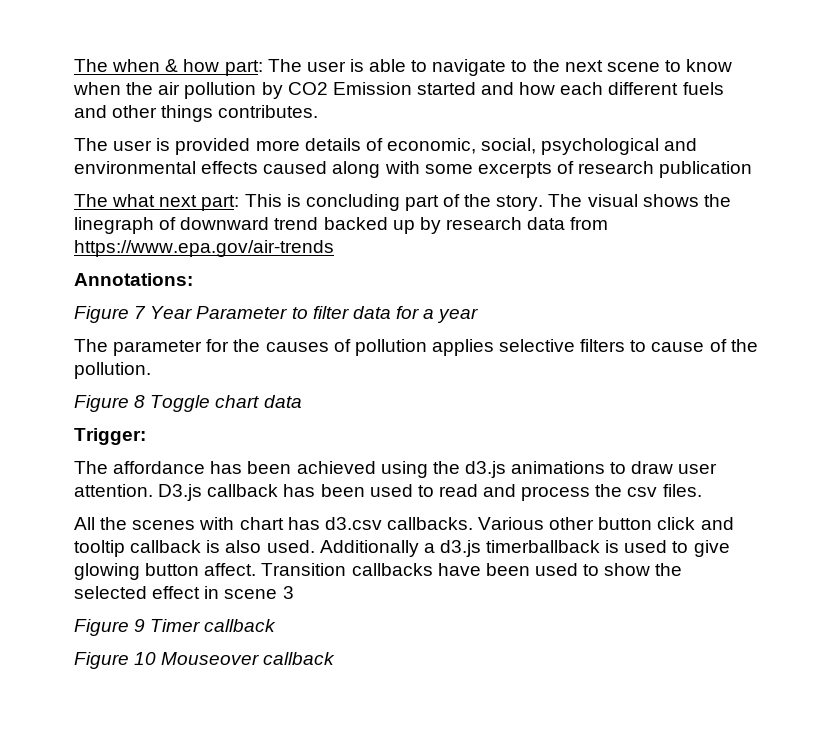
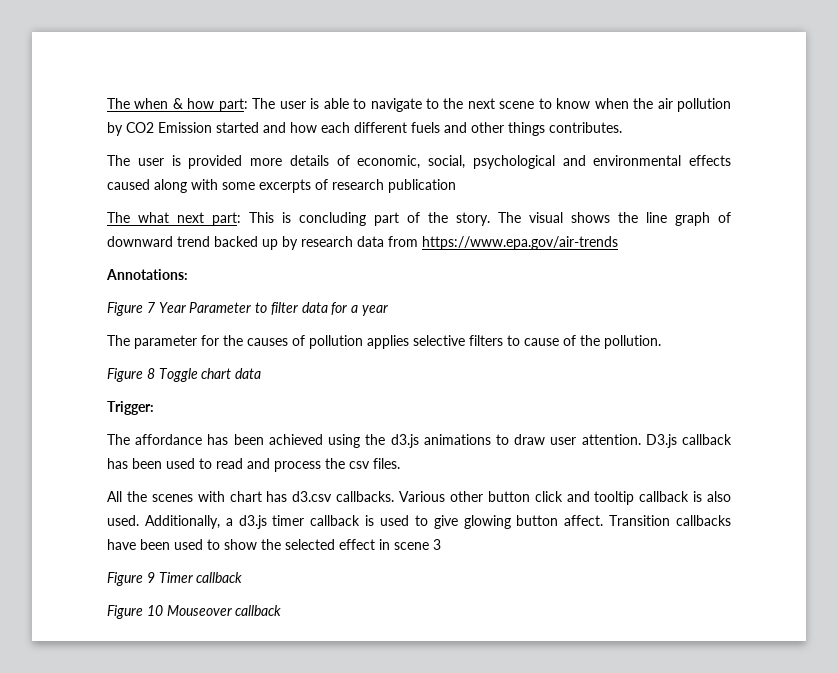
- The visual shows the linegraph of downward trend backed up by research data from https://www.epa.gov/air-trends
+ The visual shows the line graph of downward trend backed up by research data from https://www.epa.gov/air-trends
- Additionally a d3.js timerballback is used to give glowing button affect.
+ Additionally, a d3.js timer callback is used to give glowing button affect.

